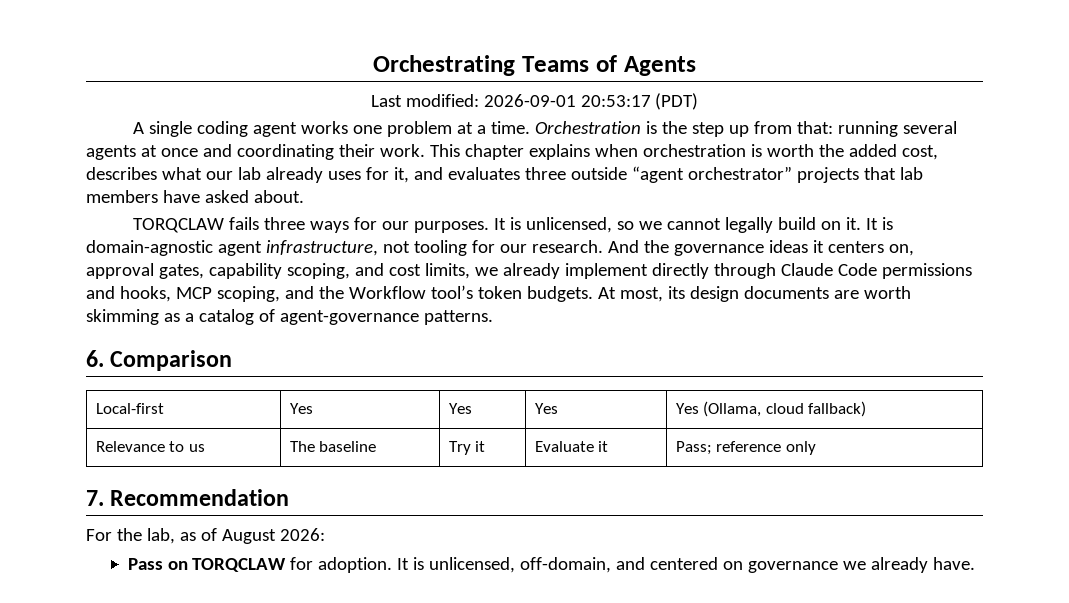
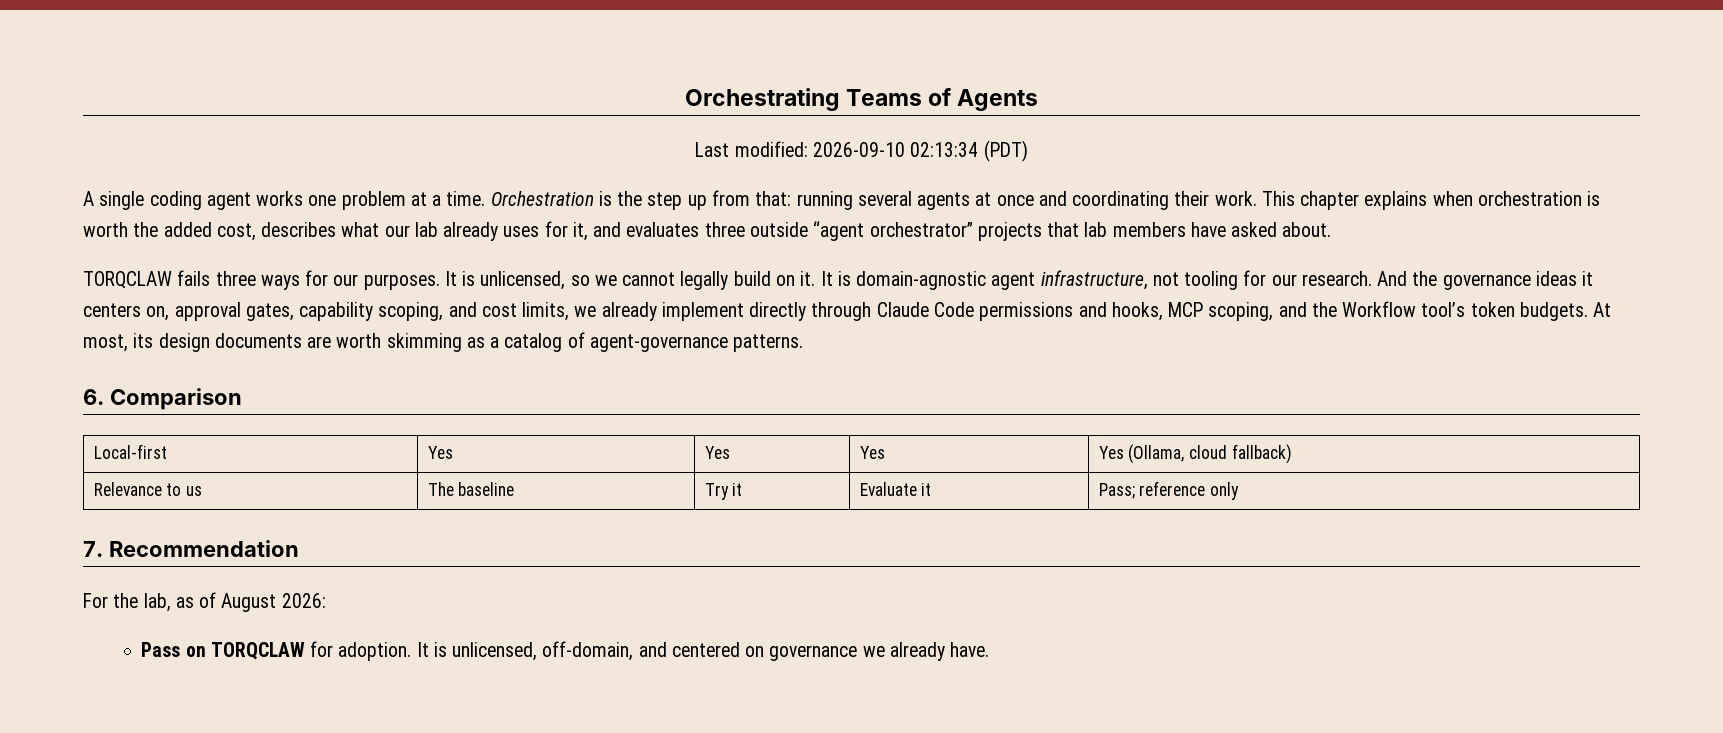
- Last modified: 2026-09-01 20:53:17 (PDT)
+ Last modified: 2026-09-10 02:13:34 (PDT)

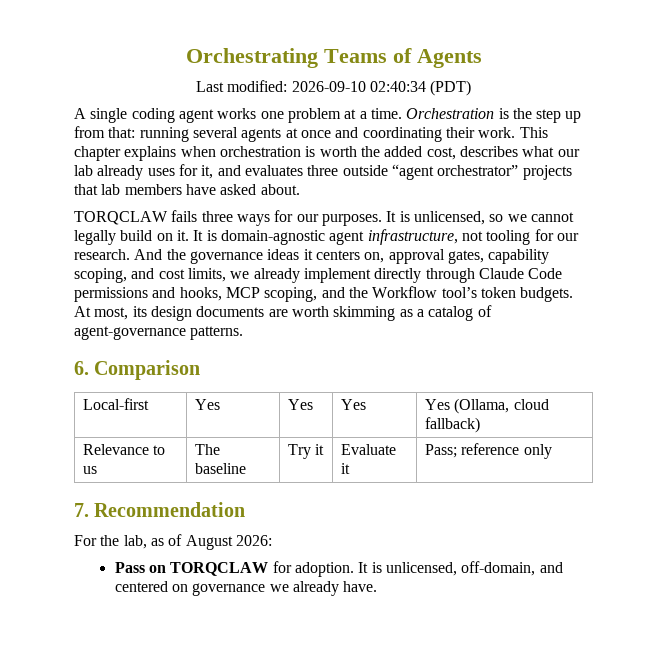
- Last modified: 2026-09-10 02:13:34 (PDT)
+ Last modified: 2026-09-10 02:40:34 (PDT)

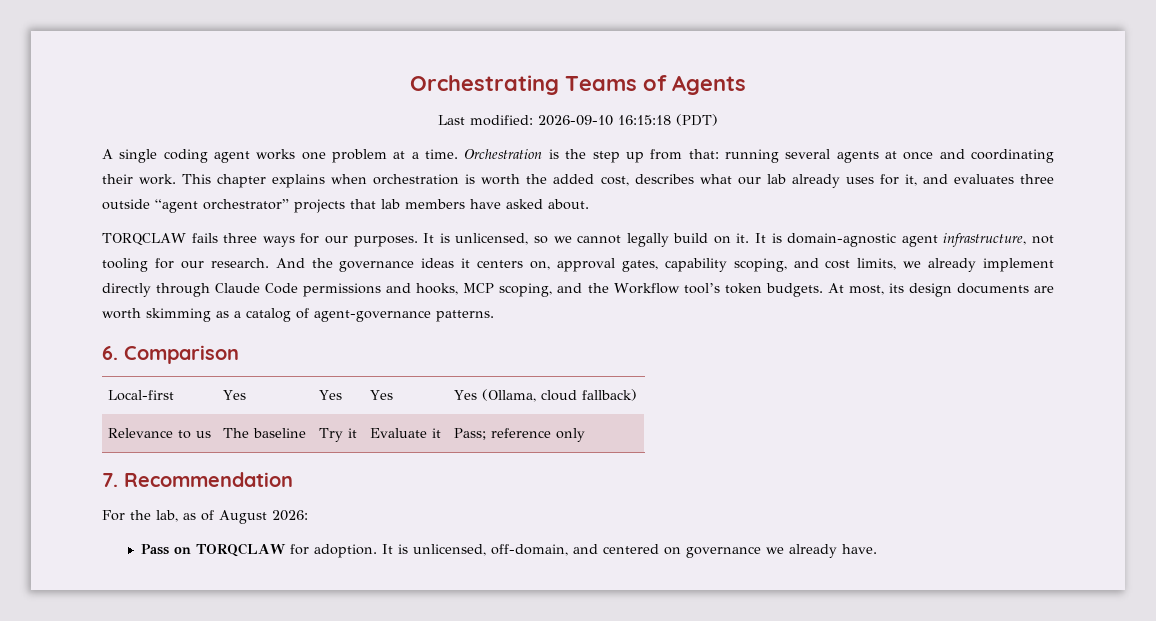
- Last modified: 2026-09-10 02:40:34 (PDT)
+ Last modified: 2026-09-10 16:15:18 (PDT)

